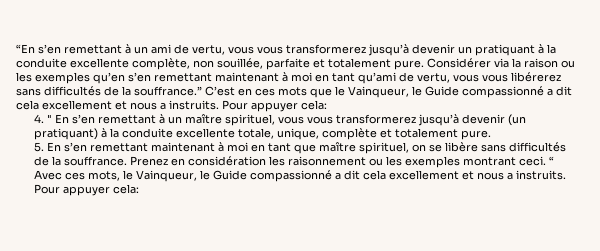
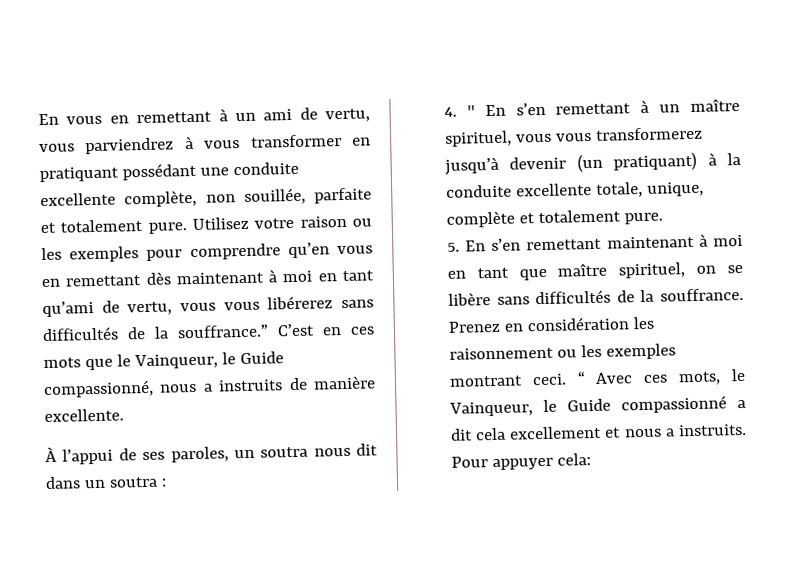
- “En s’en remettant à un ami de vertu, vous vous transformerez jusqu’à devenir un pratiquant à la conduite excellente complète, non souillée, parfaite et totalement pure.
+ En vous en remettant à un ami de vertu, vous parviendrez à vous transformer en pratiquant possédant une conduite excellente complète, non souillée, parfaite et totalement pure.
- Considérer via la raison ou les exemples qu’en s’en remettant maintenant à moi en tant qu’ami de vertu, vous vous libérerez sans difficultés de la souffrance.”
+ Utilisez votre raison ou les exemples pour comprendre qu’en vous en remettant dès maintenant à moi en tant qu’ami de vertu, vous vous libérerez sans difficultés de la souffrance.”
- C’est en ces mots que le Vainqueur, le Guide compassionné a dit cela excellement et nous a instruits. Pour appuyer cela:
+ C’est en ces mots que le Vainqueur, le Guide compassionné, nous a instruits de manière excellente.
+ À l’appui de ses paroles, un soutra nous dit dans un soutra :

